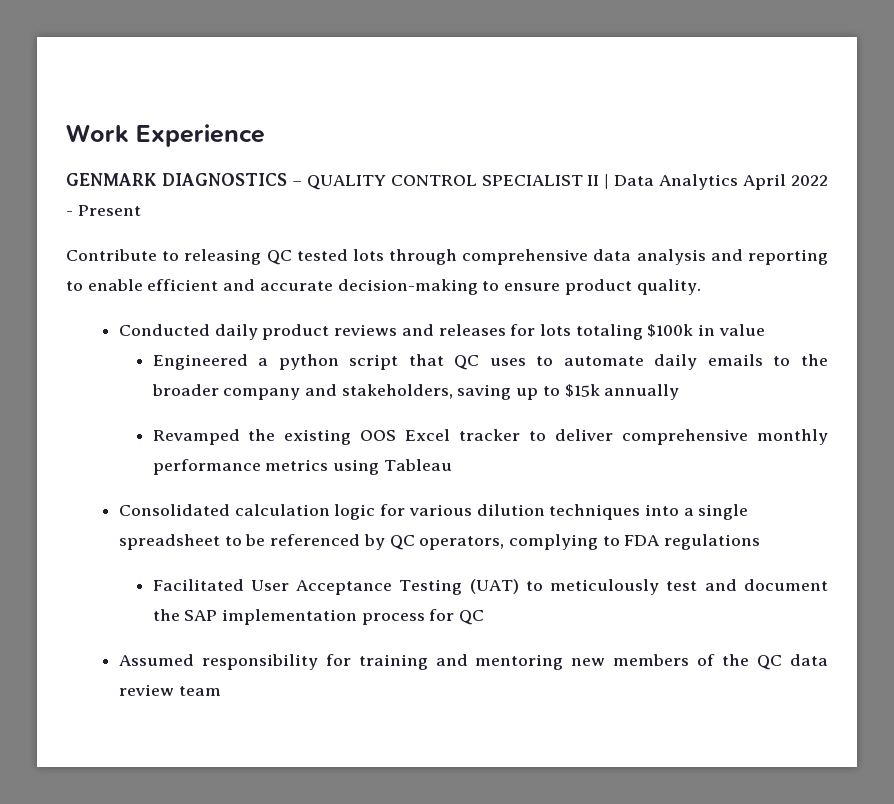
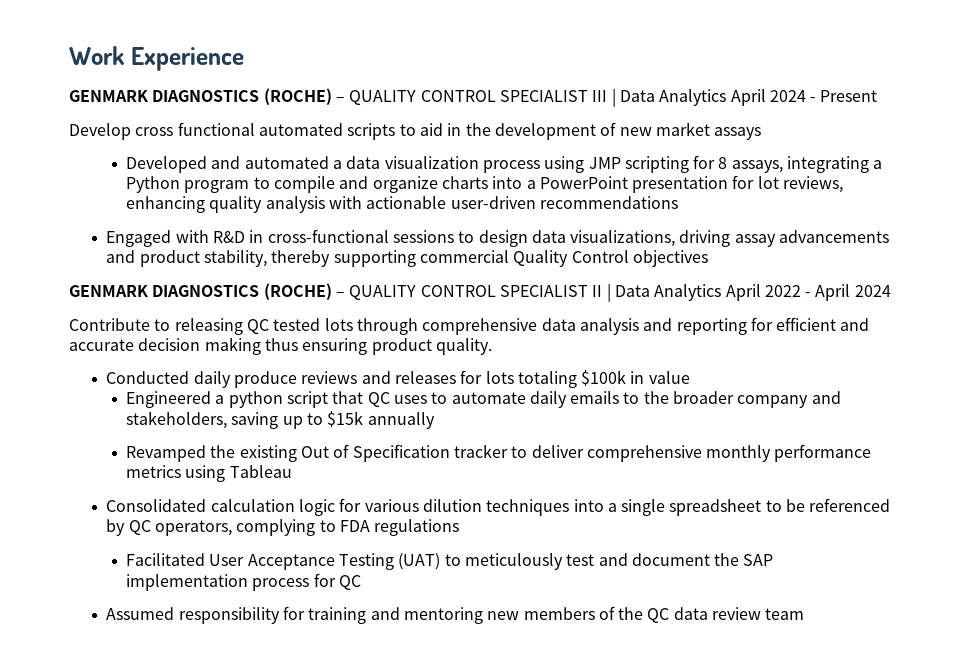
- GENMARK DIAGNOSTICS – QUALITY CONTROL SPECIALIST II | Data Analytics April 2022 - Present
+ GENMARK DIAGNOSTICS (ROCHE) – QUALITY CONTROL SPECIALIST III | Data Analytics April 2024 - Present
+ Develop cross functional automated scripts to aid in the development of new market assays
+ Developed and automated a data visualization process using JMP scripting for 8 assays, integrating a Python program to compile and organize charts into a PowerPoint presentation for lot reviews, enhancing quality analysis with actionable user-driven recommendations
+ Engaged with R&D in cross-functional sessions to design data visualizations, driving assay advancements and product stability, thereby supporting commercial Quality Control objectives
+ GENMARK DIAGNOSTICS (ROCHE) – QUALITY CONTROL SPECIALIST II | Data Analytics April 2022 - April 2024
- Contribute to releasing QC tested lots through comprehensive data analysis and reporting to enable efficient and accurate decision-making to ensure product quality.
+ Contribute to releasing QC tested lots through comprehensive data analysis and reporting for efficient and accurate decision making thus ensuring product quality.
- Conducted daily product reviews and releases for lots totaling $100k in value
+ Conducted daily produce reviews and releases for lots totaling $100k in value
- Revamped the existing OOS Excel tracker to deliver comprehensive monthly performance metrics using Tableau
+ Revamped the existing Out of Specification tracker to deliver comprehensive monthly performance metrics using Tableau

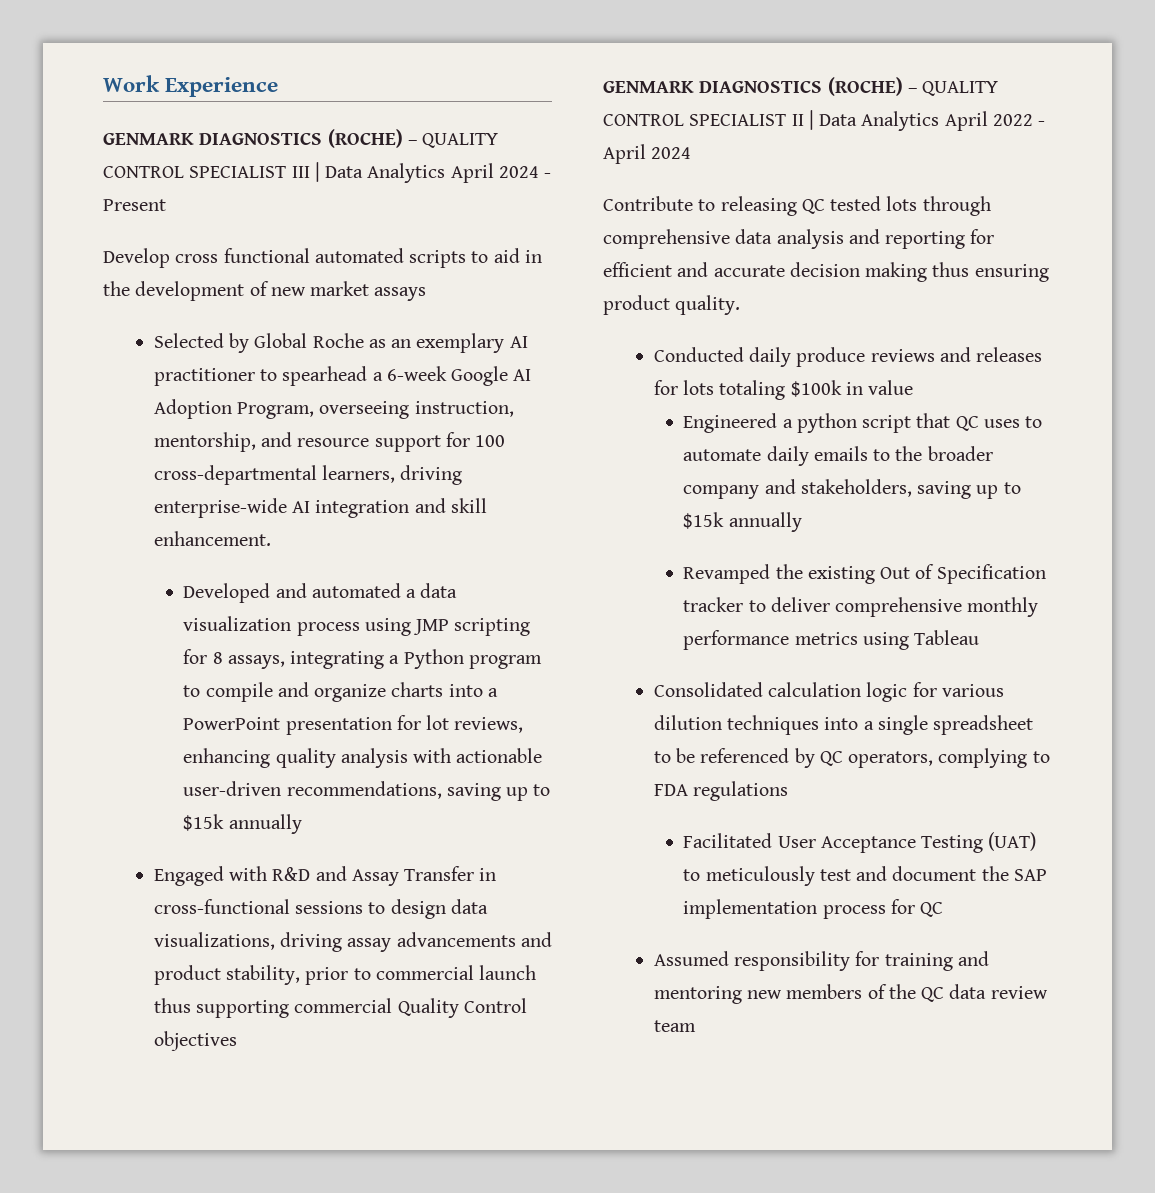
+ Selected by Global Roche as an exemplary AI practitioner to spearhead a 6-week Google AI Adoption Program, overseeing instruction, mentorship, and resource support for 100 cross-departmental learners, driving enterprise-wide AI integration and skill enhancement.
- Developed and automated a data visualization process using JMP scripting for 8 assays, integrating a Python program to compile and organize charts into a PowerPoint presentation for lot reviews, enhancing quality analysis with actionable user-driven recommendations
+ Developed and automated a data visualization process using JMP scripting for 8 assays, integrating a Python program to compile and organize charts into a PowerPoint presentation for lot reviews, enhancing quality analysis with actionable user-driven recommendations, saving up to $15k annually
- Engaged with R&D in cross-functional sessions to design data visualizations, driving assay advancements and product stability, thereby supporting commercial Quality Control objectives
+ Engaged with R&D and Assay Transfer in cross-functional sessions to design data visualizations, driving assay advancements and product stability, prior to commercial launch thus supporting commercial Quality Control objectives

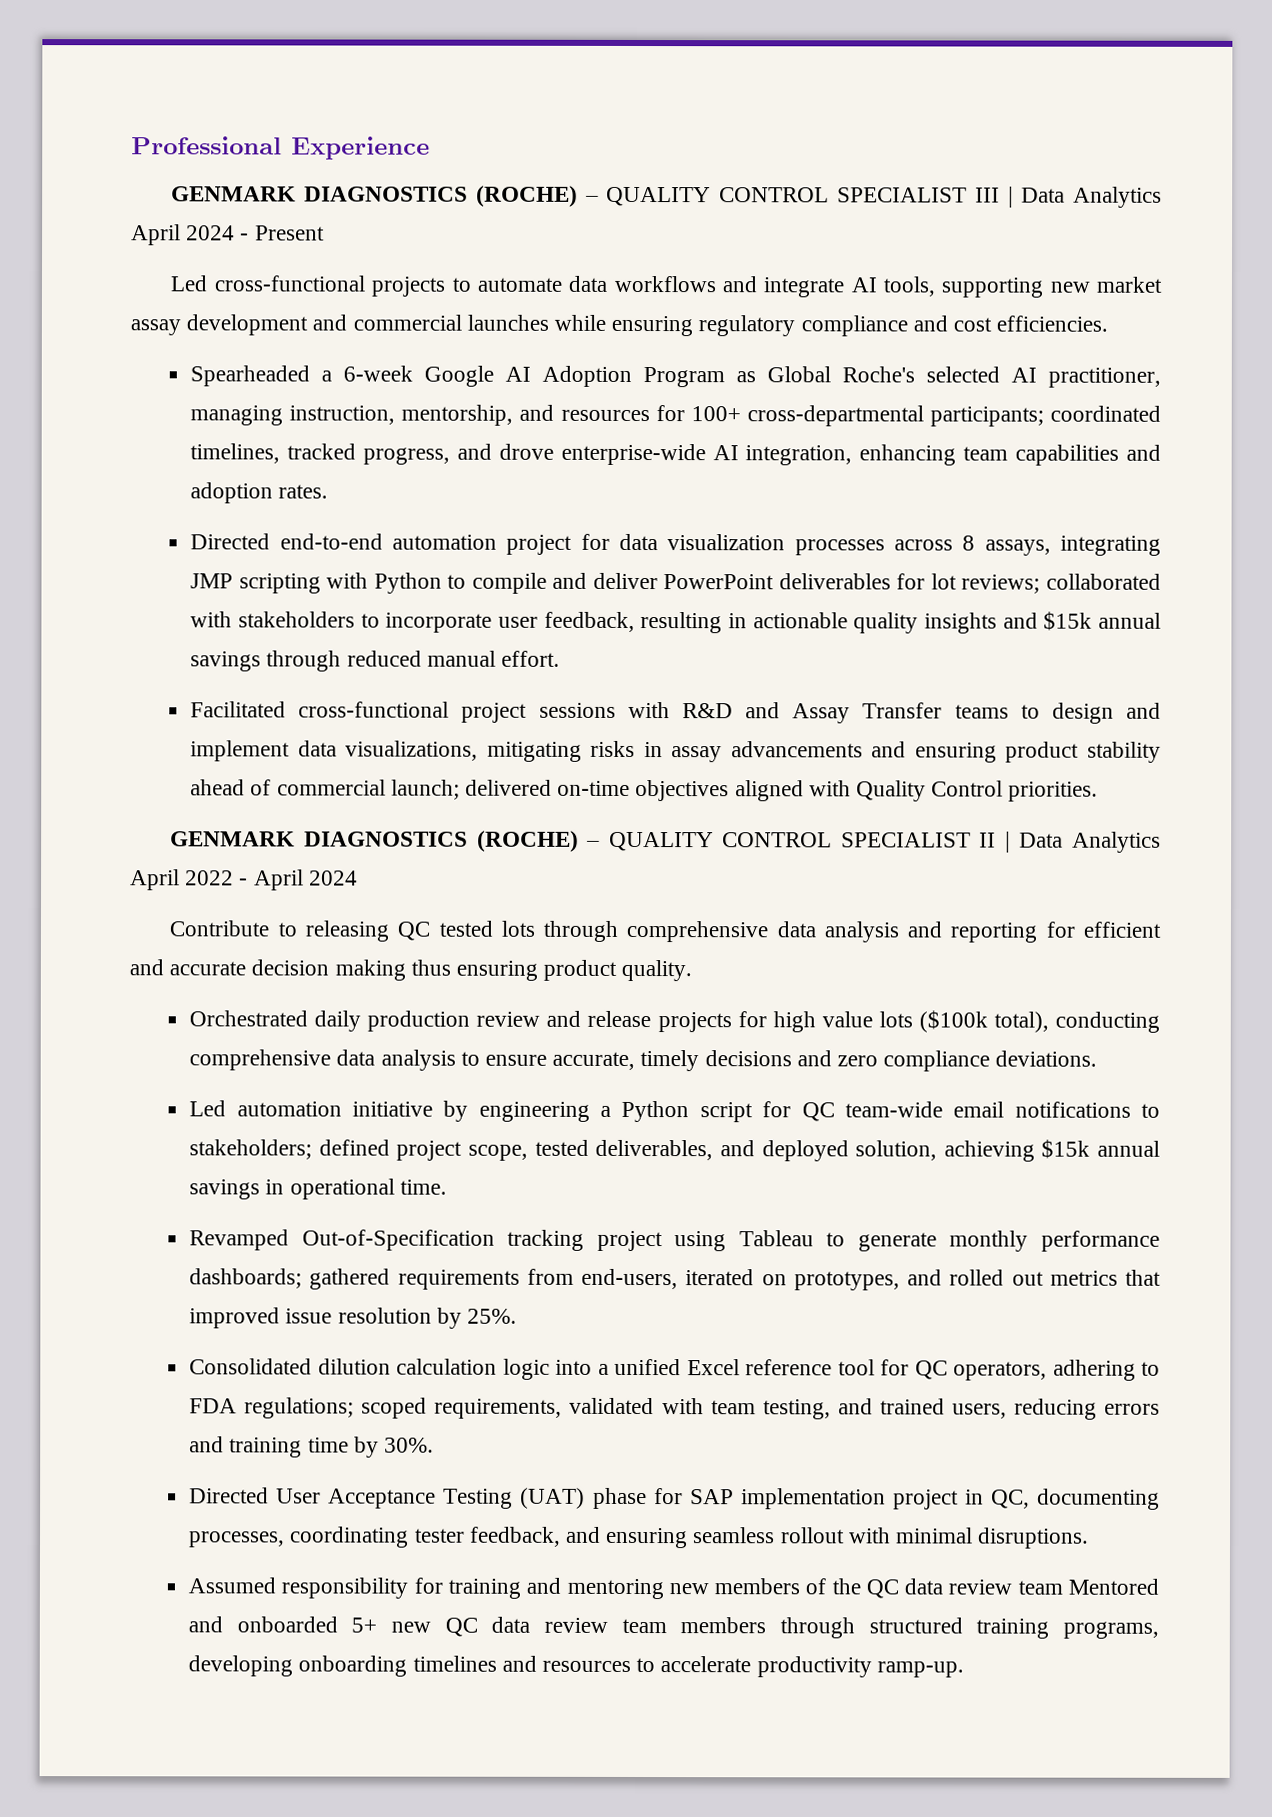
- Work Experience
+ Professional Experience
- Develop cross functional automated scripts to aid in the development of new market assays
- Selected by Global Roche as an exemplary AI practitioner to spearhead a 6-week Google AI Adoption Program, overseeing instruction, mentorship, and resource support for 100 cross-departmental learners, driving enterprise-wide AI integration and skill enhancement.
- Developed and automated a data visualization process using JMP scripting for 8 assays, integrating a Python program to compile and organize charts into a PowerPoint presentation for lot reviews, enhancing quality analysis with actionable user-driven recommendations, saving up to $15k annually
- Engaged with R&D and Assay Transfer in cross-functional sessions to design data visualizations, driving assay advancements and product stability, prior to commercial launch thus supporting commercial Quality Control objectives
+ Led cross-functional projects to automate data workflows and integrate AI tools, supporting new market assay development and commercial launches while ensuring regulatory compliance and cost efficiencies.
+ Spearheaded a 6-week Google AI Adoption Program as Global Roche's selected AI practitioner, managing instruction, mentorship, and resources for 100+ cross-departmental participants; coordinated timelines, tracked progress, and drove enterprise-wide AI integration, enhancing team capabilities and adoption rates.
+ Directed end-to-end automation project for data visualization processes across 8 assays, integrating JMP scripting with Python to compile and deliver PowerPoint deliverables for lot reviews; collaborated with stakeholders to incorporate user feedback, resulting in actionable quality insights and $15k annual savings through reduced manual effort.
+ Facilitated cross-functional project sessions with R&D and Assay Transfer teams to design and implement data visualizations, mitigating risks in assay advancements and ensuring product stability ahead of commercial launch; delivered on-time objectives aligned with Quality Control priorities.
- Conducted daily produce reviews and releases for lots totaling $100k in value
- Engineered a python script that QC uses to automate daily emails to the broader company and stakeholders, saving up to $15k annually
- Revamped the existing Out of Specification tracker to deliver comprehensive monthly performance metrics using Tableau
+ Orchestrated daily production review and release projects for high value lots ($100k total), conducting comprehensive data analysis to ensure accurate, timely decisions and zero compliance deviations.
+ Led automation initiative by engineering a Python script for QC team-wide email notifications to stakeholders; defined project scope, tested deliverables, and deployed solution, achieving $15k annual savings in operational time.
+ Revamped Out-of-Specification tracking project using Tableau to generate monthly performance dashboards; gathered requirements from end-users, iterated on prototypes, and rolled out metrics that improved issue resolution by 25%.
- Consolidated calculation logic for various dilution techniques into a single spreadsheet to be referenced by QC operators, complying to FDA regulations
- Facilitated User Acceptance Testing (UAT) to meticulously test and document the SAP implementation process for QC
+ Consolidated dilution calculation logic into a unified Excel reference tool for QC operators, adhering to FDA regulations; scoped requirements, validated with team testing, and trained users, reducing errors and training time by 30%.
+ Directed User Acceptance Testing (UAT) phase for SAP implementation project in QC, documenting processes, coordinating tester feedback, and ensuring seamless rollout with minimal disruptions.
- Assumed responsibility for training and mentoring new members of the QC data review team
+ Assumed responsibility for training and mentoring new members of the QC data review team Mentored and onboarded 5+ new QC data review team members through structured training programs, developing onboarding timelines and resources to accelerate productivity ramp-up.

